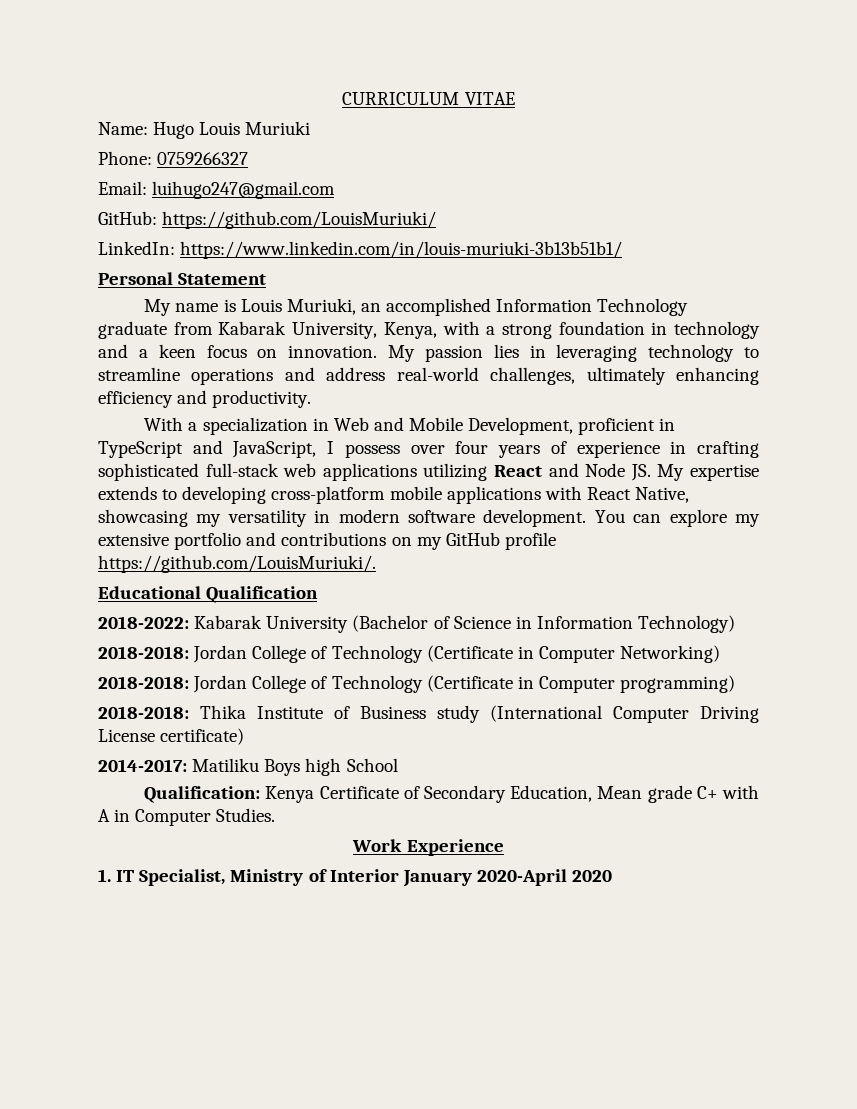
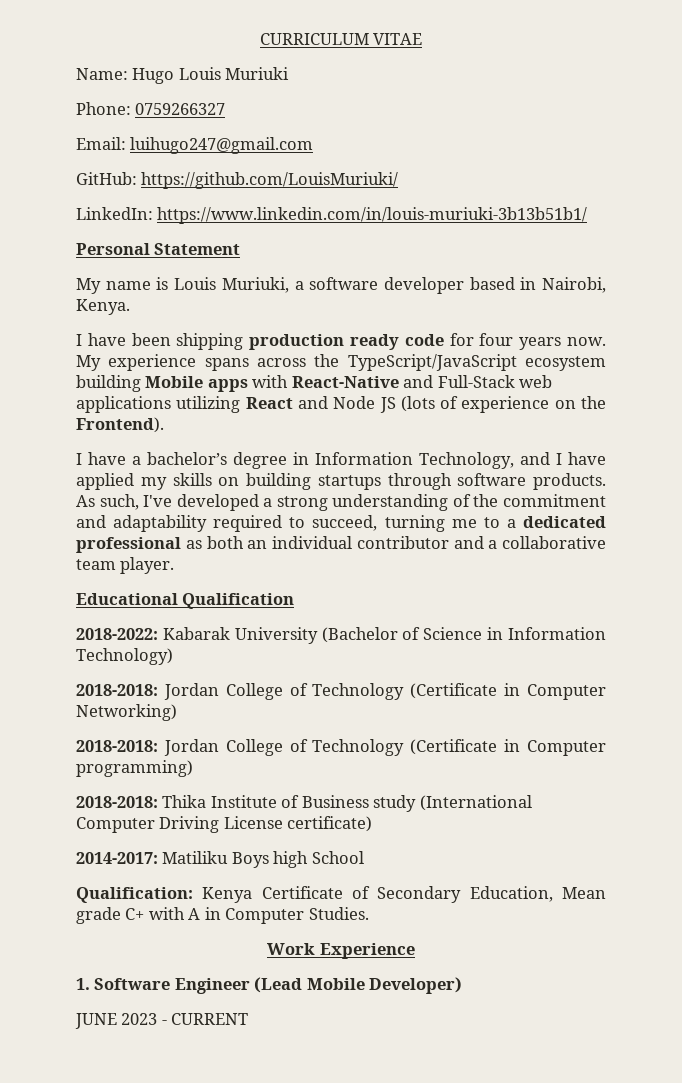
- My name is Louis Muriuki, an accomplished Information Technology graduate from Kabarak University, Kenya, with a strong foundation in technology and a keen focus on innovation. My passion lies in leveraging technology to streamline operations and address real-world challenges, ultimately enhancing efficiency and productivity.
- With a specialization in Web and Mobile Development, proficient in TypeScript and JavaScript, I possess over four years of experience in crafting sophisticated full-stack web applications utilizing React and Node JS. My expertise extends to developing cross-platform mobile applications with React Native, showcasing my versatility in modern software development. You can explore my extensive portfolio and contributions on my GitHub profile https://github.com/LouisMuriuki/.
+ My name is Louis Muriuki, a software developer based in Nairobi, Kenya.
+ I have been shipping production ready code for four years now. My experience spans across the TypeScript/JavaScript ecosystem building Mobile apps with React-Native and Full-Stack web applications utilizing React and Node JS (lots of experience on the Frontend).
+ I have a bachelor’s degree in Information Technology, and I have applied my skills on building startups through software products. As such, I've developed a strong understanding of the commitment and adaptability required to succeed, turning me to a dedicated professional as both an individual contributor and a collaborative team player.
- 1. IT Specialist, Ministry of Interior January 2020-April 2020
+ 1. Software Engineer (Lead Mobile Developer)
+ JUNE 2023 - CURRENT

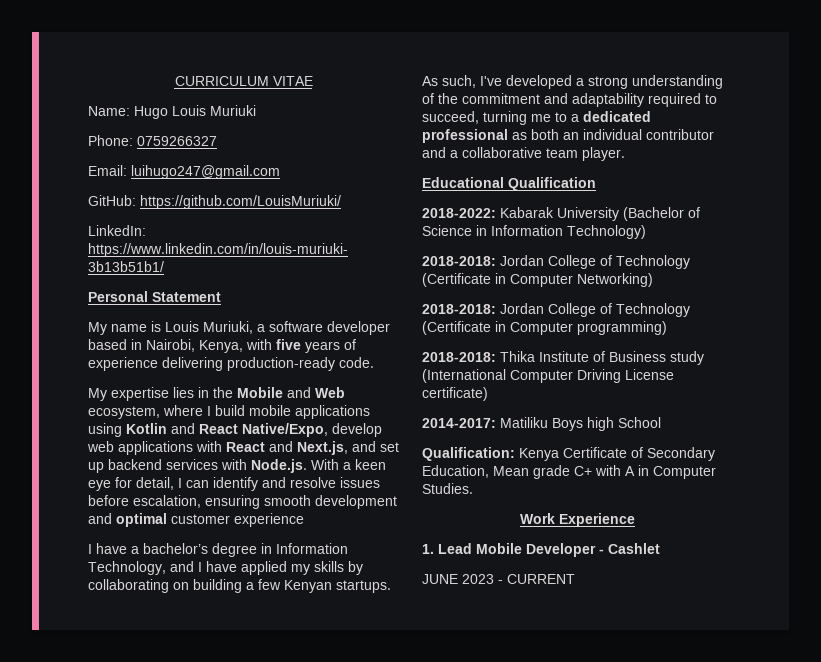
- My name is Louis Muriuki, a software developer based in Nairobi, Kenya.
- I have been shipping production ready code for four years now. My experience spans across the TypeScript/JavaScript ecosystem building Mobile apps with React-Native and Full-Stack web applications utilizing React and Node JS (lots of experience on the Frontend).
+ My name is Louis Muriuki, a software developer based in Nairobi, Kenya, with five years of experience delivering production-ready code.
+ My expertise lies in the Mobile and Web ecosystem, where I build mobile applications using Kotlin and React Native/Expo, develop web applications with React and Next.js, and set up backend services with Node.js. With a keen eye for detail, I can identify and resolve issues before escalation, ensuring smooth development and optimal customer experience
- I have a bachelor’s degree in Information Technology, and I have applied my skills on building startups through software products.
+ I have a bachelor’s degree in Information Technology, and I have applied my skills by collaborating on building a few Kenyan startups.
- 1. Software Engineer (Lead Mobile Developer)
+ 1. Lead Mobile Developer - Cashlet

